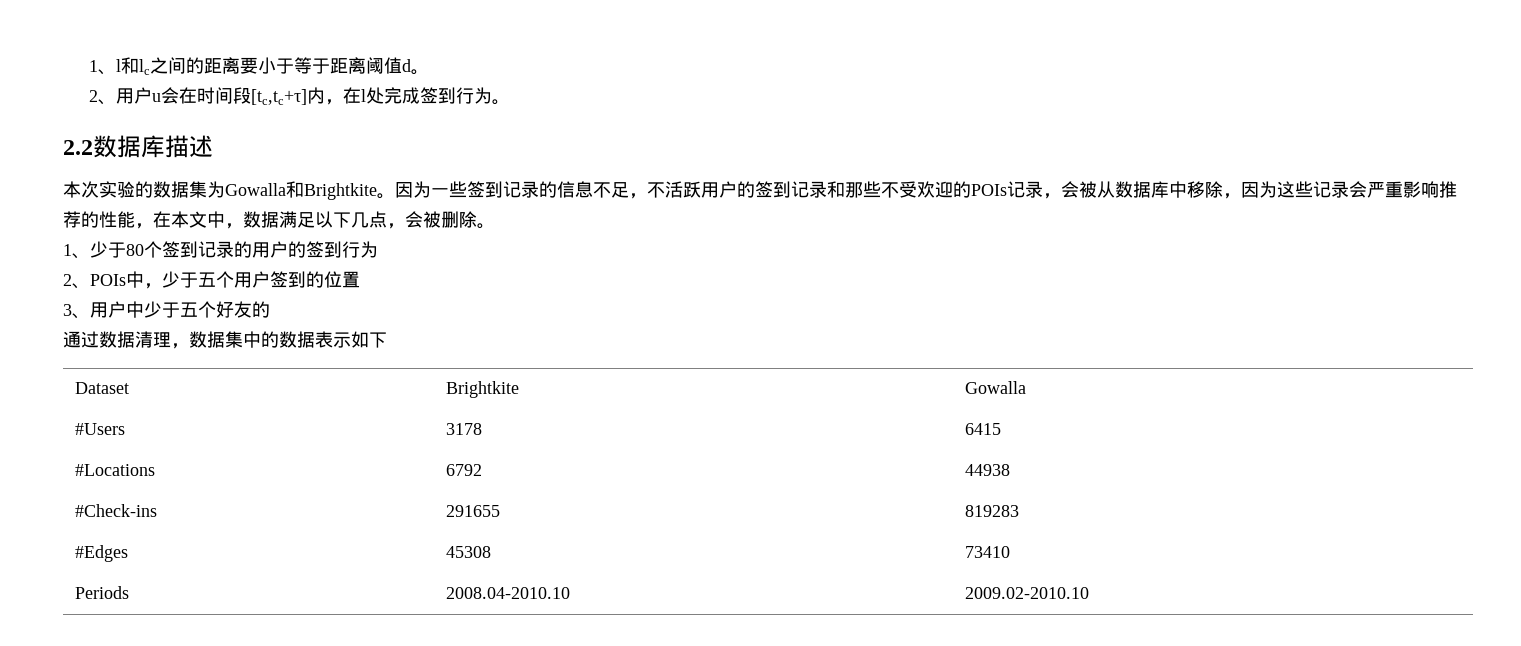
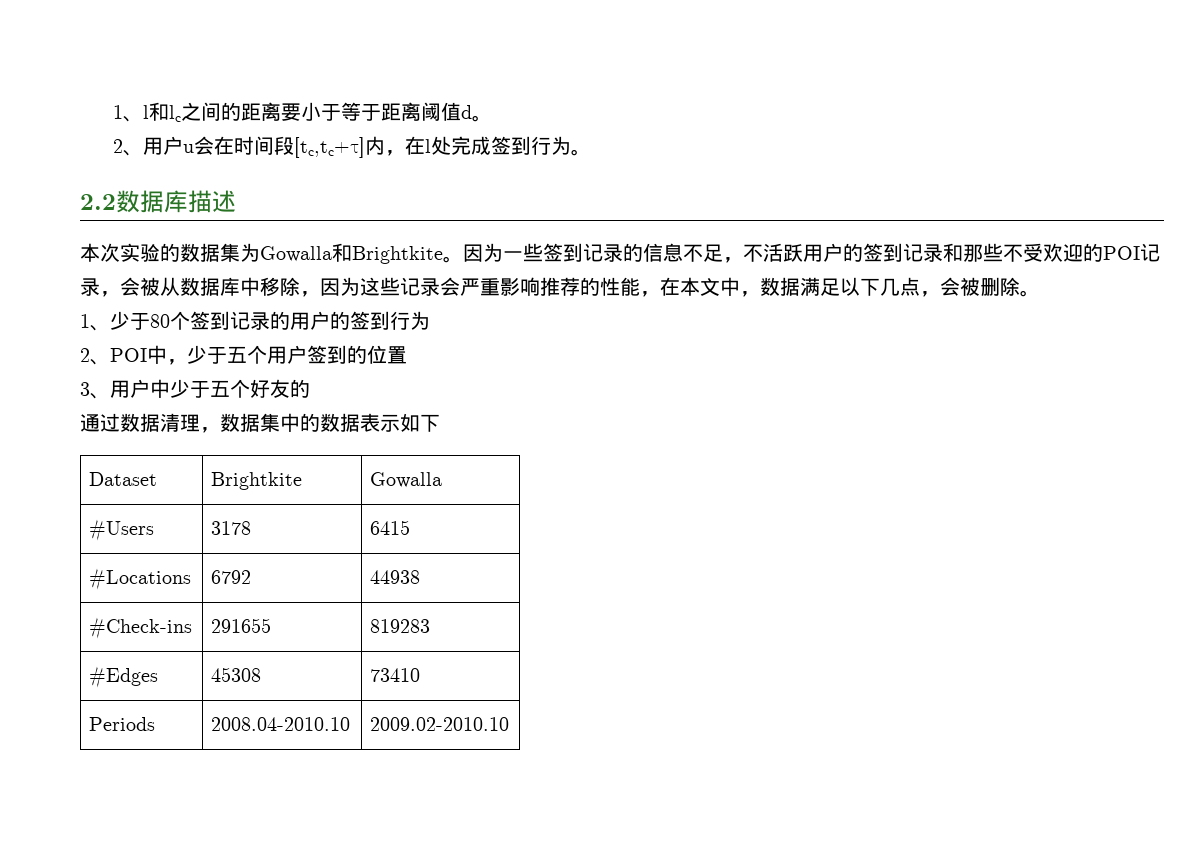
- 因为一些签到记录的信息不足，不活跃用户的签到记录和那些不受欢迎的POIs记录，会被从数据库中移除，因为这些记录会严重影响推荐的性能，在本文中，数据满足以下几点，会被删除。
+ 因为一些签到记录的信息不足，不活跃用户的签到记录和那些不受欢迎的POI记录，会被从数据库中移除，因为这些记录会严重影响推荐的性能，在本文中，数据满足以下几点，会被删除。
- 2、POIs中，少于五个用户签到的位置
+ 2、POI中，少于五个用户签到的位置

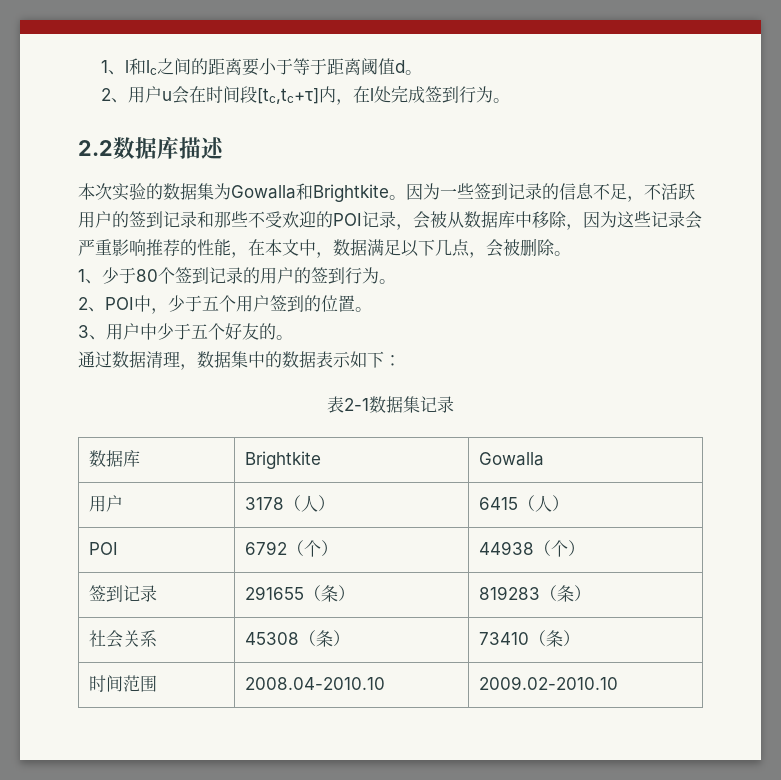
- 1、少于80个签到记录的用户的签到行为
+ 1、少于80个签到记录的用户的签到行为。
- 2、POI中，少于五个用户签到的位置
+ 2、POI中，少于五个用户签到的位置。
- 3、用户中少于五个好友的
+ 3、用户中少于五个好友的。
- 通过数据清理，数据集中的数据表示如下
- Dataset | Brightkite | Gowalla
+ 通过数据清理，数据集中的数据表示如下：
+ 表2-1数据集记录
+ 数据库 | Brightkite | Gowalla
- #Users | 3178 | 6415
- #Locations | 6792 | 44938
- #Check-ins | 291655 | 819283
- #Edges | 45308 | 73410
- Periods | 2008.04-2010.10 | 2009.02-2010.10
+ 用户 | 3178（人） | 6415（人）
+ POI | 6792（个） | 44938（个）
+ 签到记录 | 291655（条） | 819283（条）
+ 社会关系 | 45308（条） | 73410（条）
+ 时间范围 | 2008.04-2010.10 | 2009.02-2010.10

